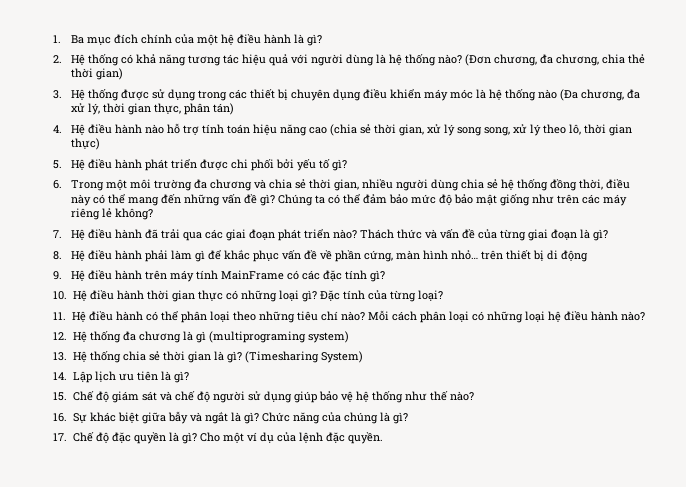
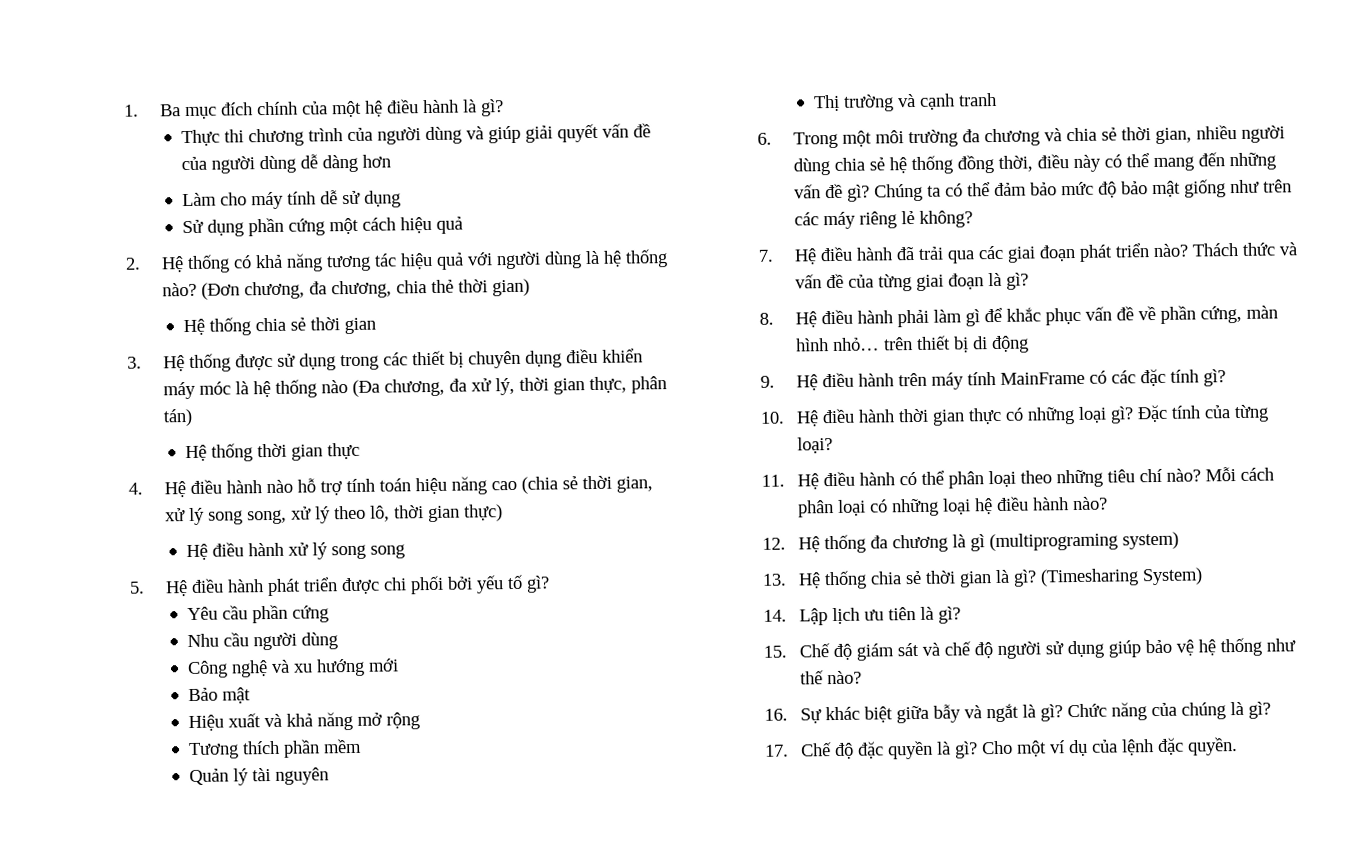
+ Thực thi chương trình của người dùng và giúp giải quyết vấn đề của người dùng dễ dàng hơn
+ Làm cho máy tính dễ sử dụng
+ Sử dụng phần cứng một cách hiệu quả
  (Đơn chương, đa chương, chia thẻ thời gian)
+ Hệ thống chia sẻ thời gian
+ Hệ thống thời gian thực
+ Hệ điều hành xử lý song song
+ Yêu cầu phần cứng
+ Nhu cầu người dùng
+ Công nghệ và xu hướng mới
+ Bảo mật
+ Hiệu xuất và khả năng mở rộng
+ Tương thích phần mềm
+ Quản lý tài nguyên
+ Thị trường và cạnh tranh

